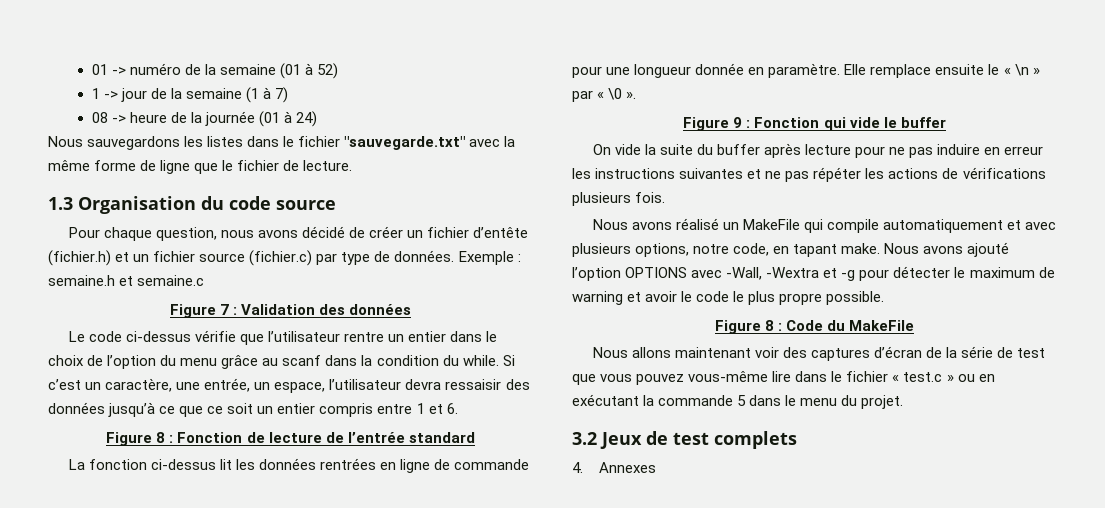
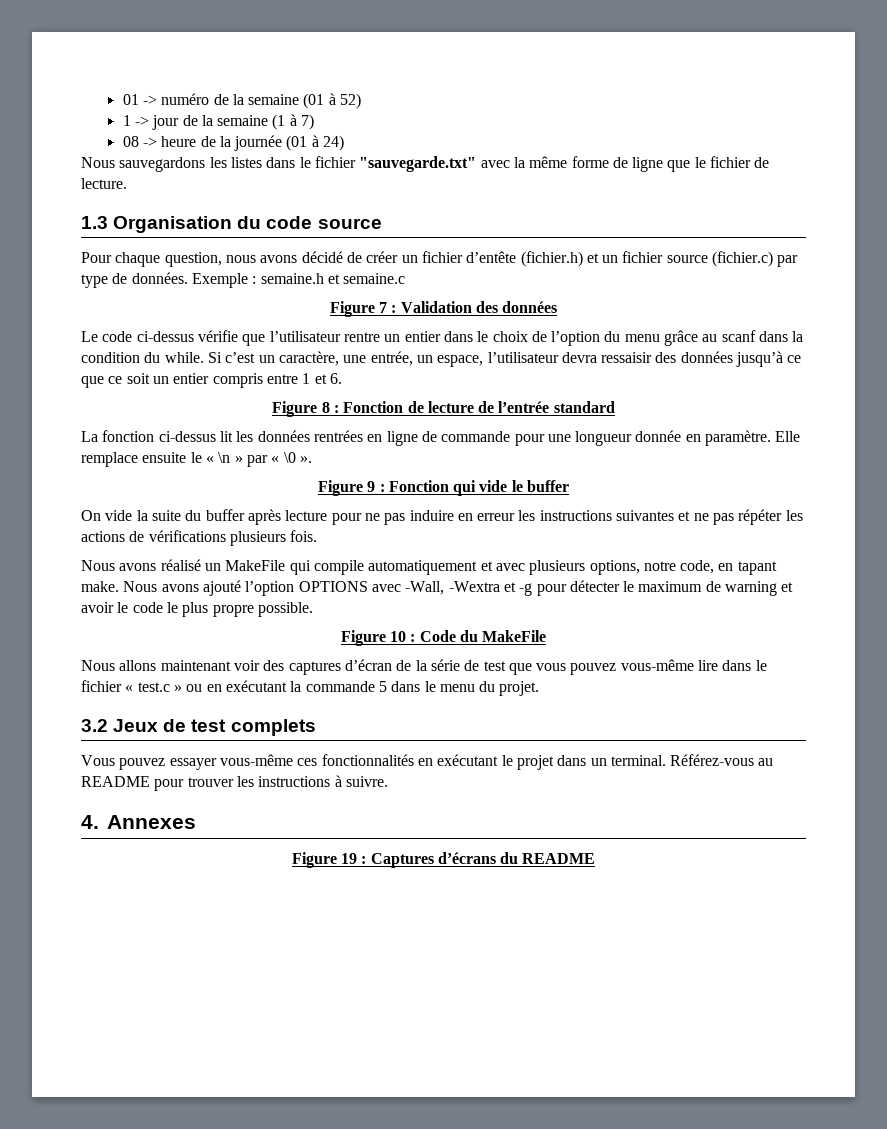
- Figure 8 : Code du MakeFile
+ Figure 10 : Code du MakeFile
+ Vous pouvez essayer vous-même ces fonctionnalités en exécutant le projet dans un terminal. Référez-vous au README pour trouver les instructions à suivre.
  4. Annexes
+ Figure 19 : Captures d’écrans du README

